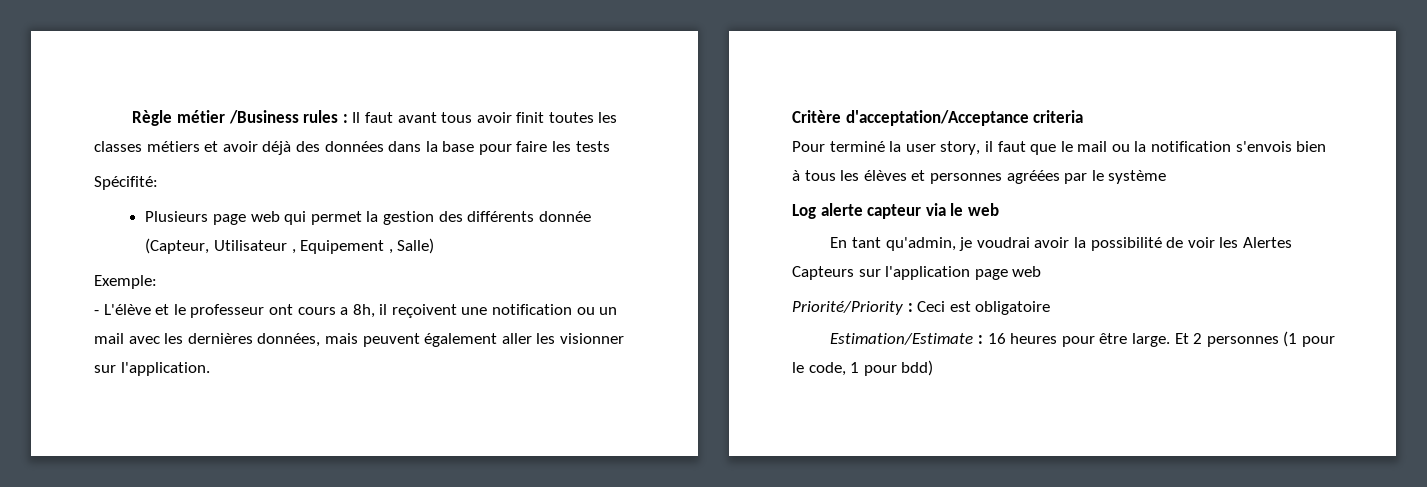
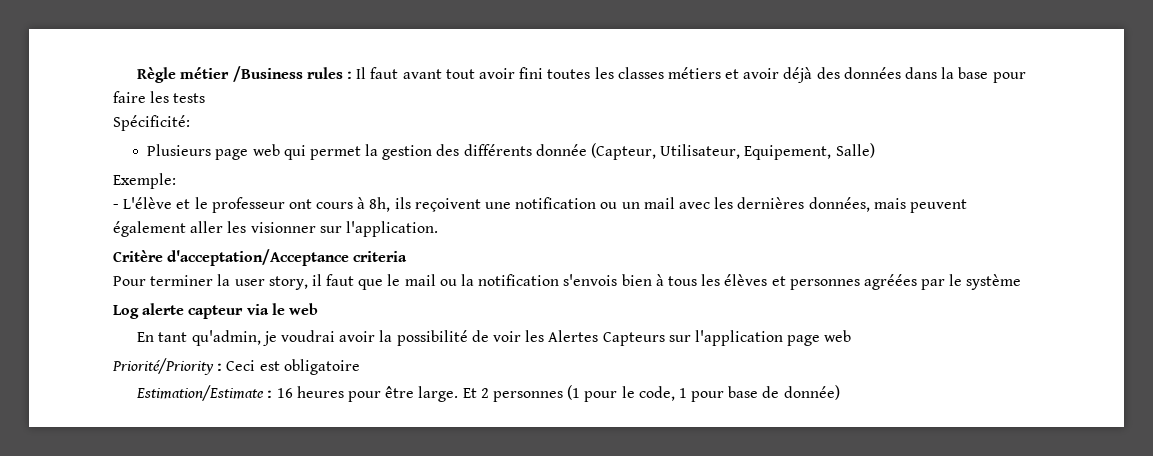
- Règle métier /Business rules : Il faut avant tous avoir finit toutes les classes métiers et avoir déjà des données dans la base pour faire les tests
+ Règle métier /Business rules : Il faut avant tout avoir fini toutes les classes métiers et avoir déjà des données dans la base pour faire les tests
- Spécifité:
+ Spécificité:
- Plusieurs page web qui permet la gestion des différents donnée (Capteur, Utilisateur , Equipement , Salle)
+ Plusieurs page web qui permet la gestion des différents donnée (Capteur, Utilisateur, Equipement, Salle)
- - L'élève et le professeur ont cours a 8h, il reçoivent une notification ou un mail avec les dernières données, mais peuvent également aller les visionner sur l'application.
+ - L'élève et le professeur ont cours à 8h, ils reçoivent une notification ou un mail avec les dernières données, mais peuvent également aller les visionner sur l'application.
- Pour terminé la user story, il faut que le mail ou la notification s'envois bien à tous les élèves et personnes agréées par le système
+ Pour terminer la user story, il faut que le mail ou la notification s'envois bien à tous les élèves et personnes agréées par le système
- Et 2 personnes (1 pour le code, 1 pour bdd)
+ Et 2 personnes (1 pour le code, 1 pour base de donnée)

